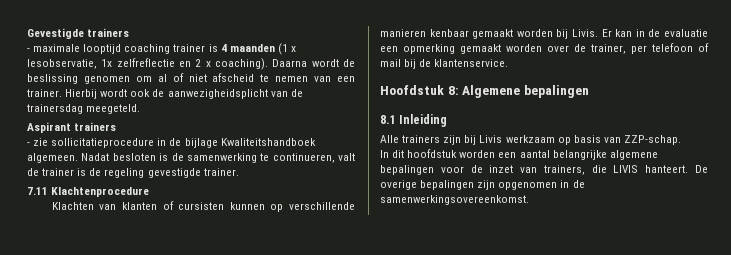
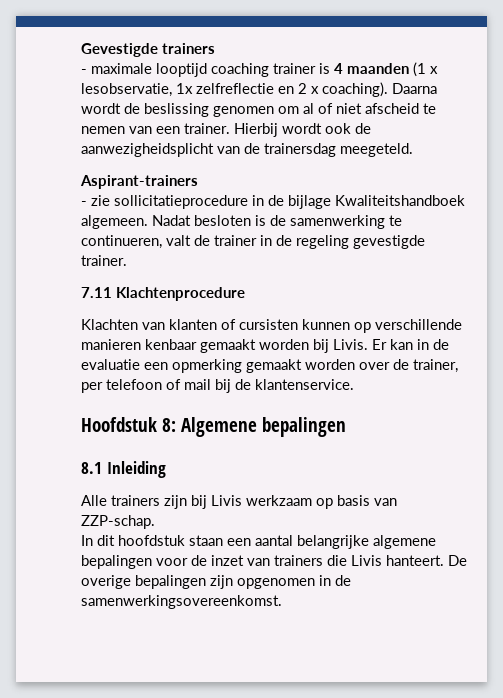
- Aspirant trainers
+ Aspirant-trainers
- Nadat besloten is de samenwerking te continueren, valt de trainer is de regeling gevestigde trainer.
+ Nadat besloten is de samenwerking te continueren, valt de trainer in de regeling gevestigde trainer.
- In dit hoofdstuk worden een aantal belangrijke algemene bepalingen voor de inzet van trainers, die LIVIS hanteert.
+ In dit hoofdstuk staan een aantal belangrijke algemene bepalingen voor de inzet van trainers die Livis hanteert.

